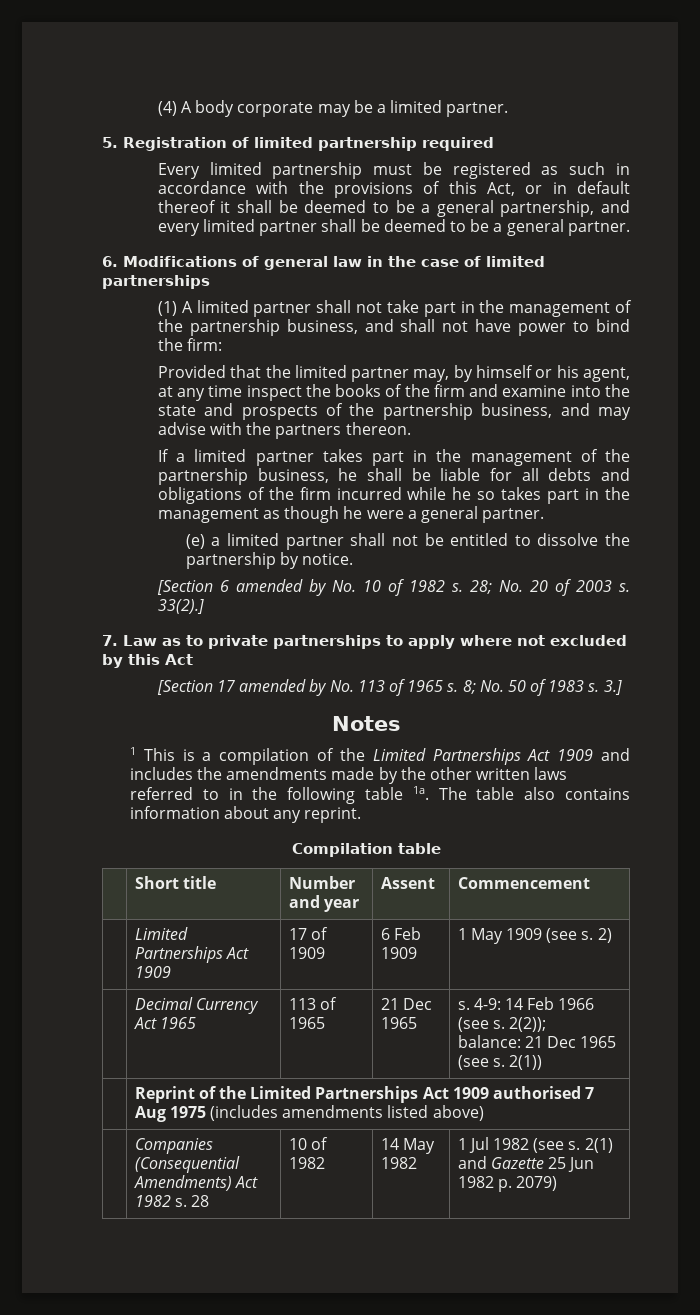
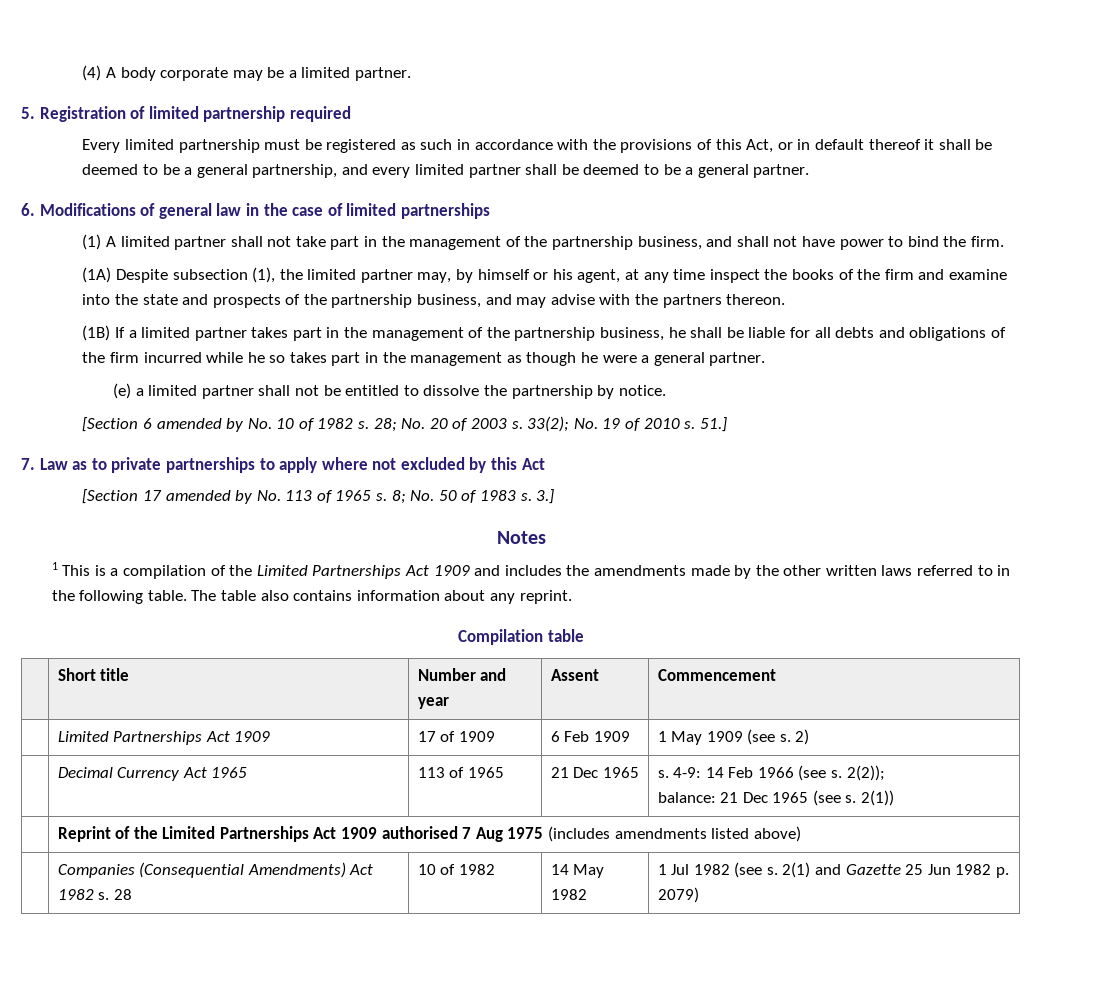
- (1) A limited partner shall not take part in the management of the partnership business, and shall not have power to bind the firm:
- Provided that the limited partner may, by himself or his agent, at any time inspect the books of the firm and examine into the state and prospects of the partnership business, and may advise with the partners thereon.
+ (1) A limited partner shall not take part in the management of the partnership business, and shall not have power to bind the firm.
+ (1A) Despite subsection (1), the limited partner may, by himself or his agent, at any time inspect the books of the firm and examine into the state and prospects of the partnership business, and may advise with the partners thereon.
- If a limited partner takes part in the management of the partnership business, he shall be liable for all debts and obligations of the firm incurred while he so takes part in the management as though he were a general partner.
+ (1B) If a limited partner takes part in the management of the partnership business, he shall be liable for all debts and obligations of the firm incurred while he so takes part in the management as though he were a general partner.
- 33(2).]
+ 33(2); No. 19 of 2010 s. 51.]
- 1 This is a compilation of the Limited Partnerships Act 1909 and includes the amendments made by the other written laws referred to in the following table 1a.
+ 1 This is a compilation of the Limited Partnerships Act 1909 and includes the amendments made by the other written laws referred to in the following table.

